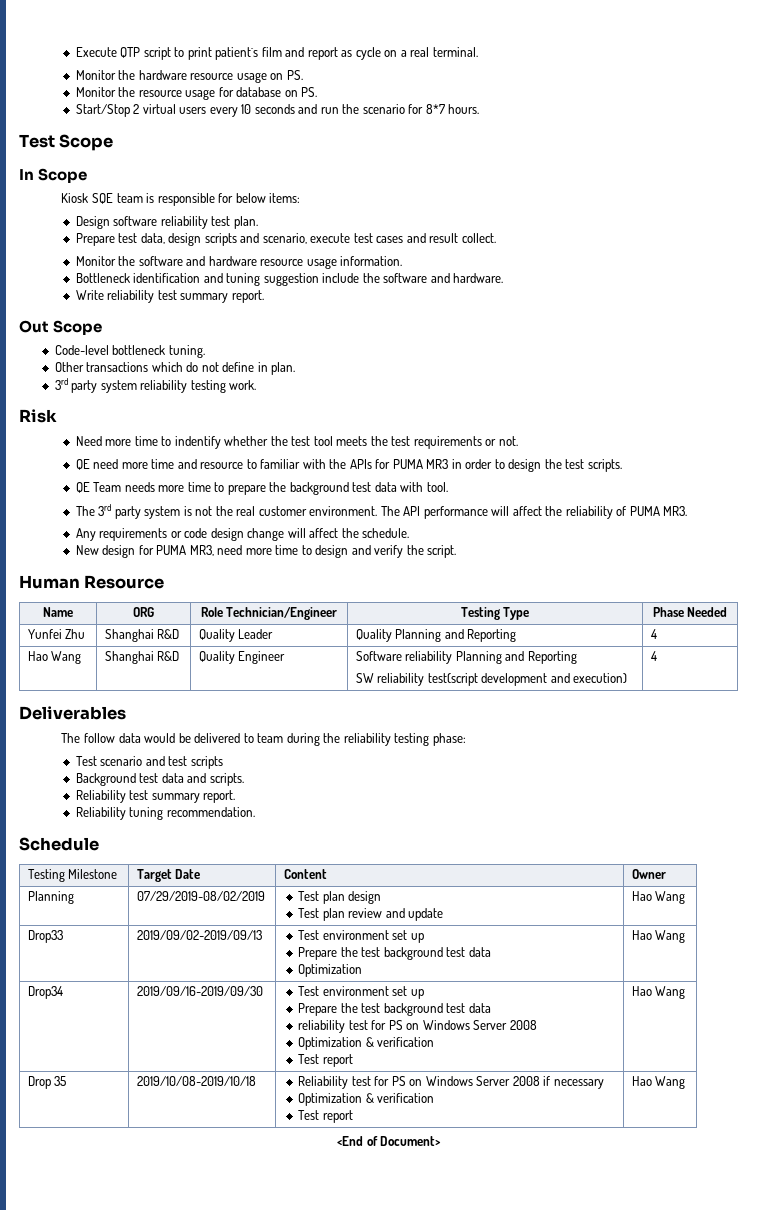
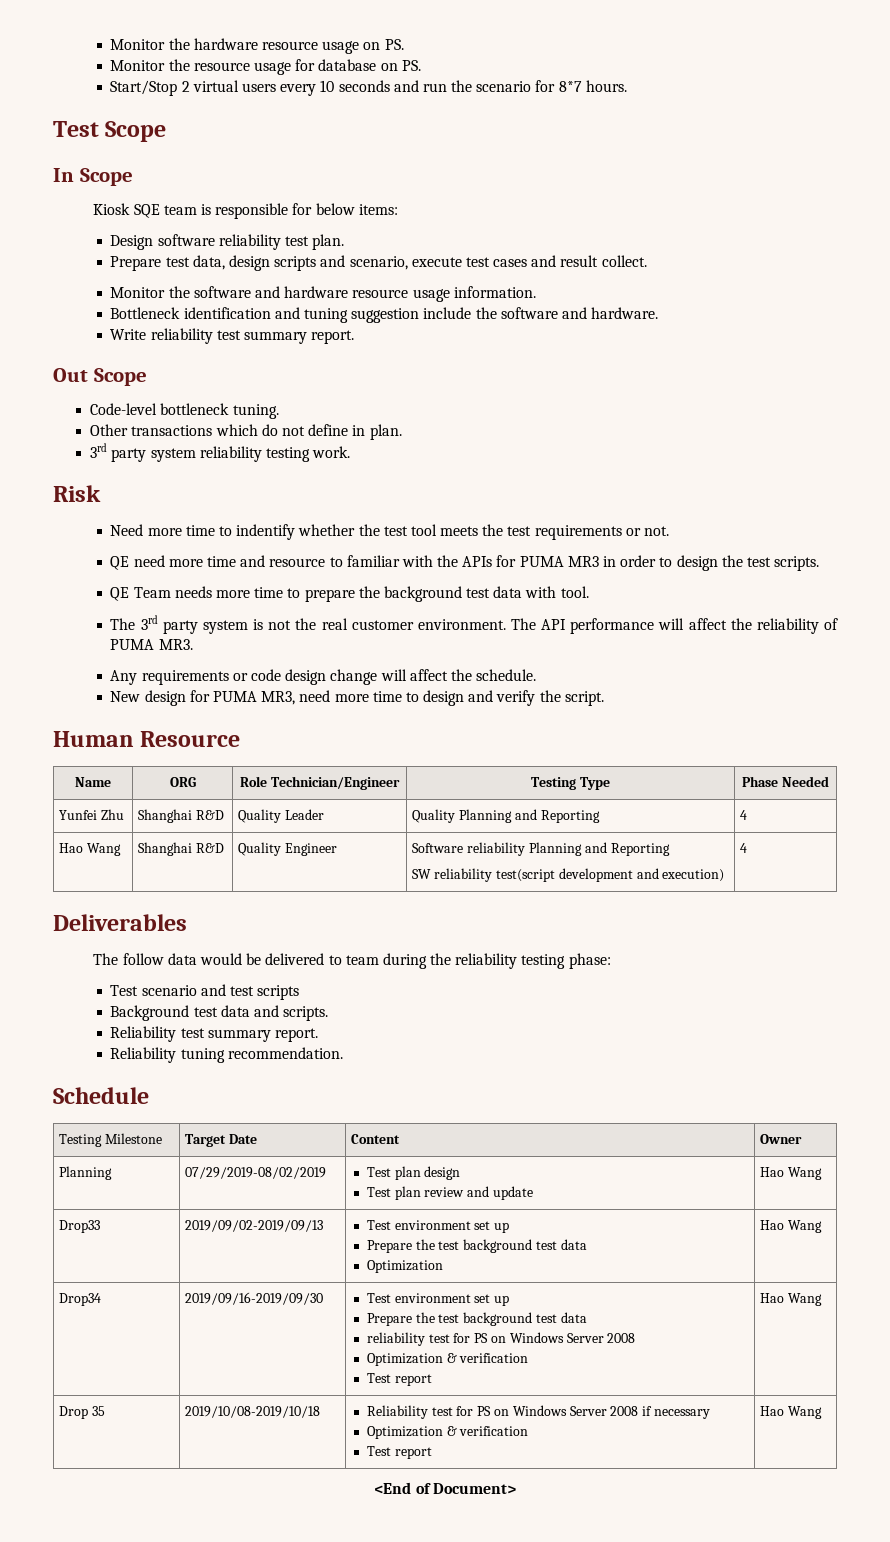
- Execute QTP script to print patient`s film and report as cycle on a real terminal.

